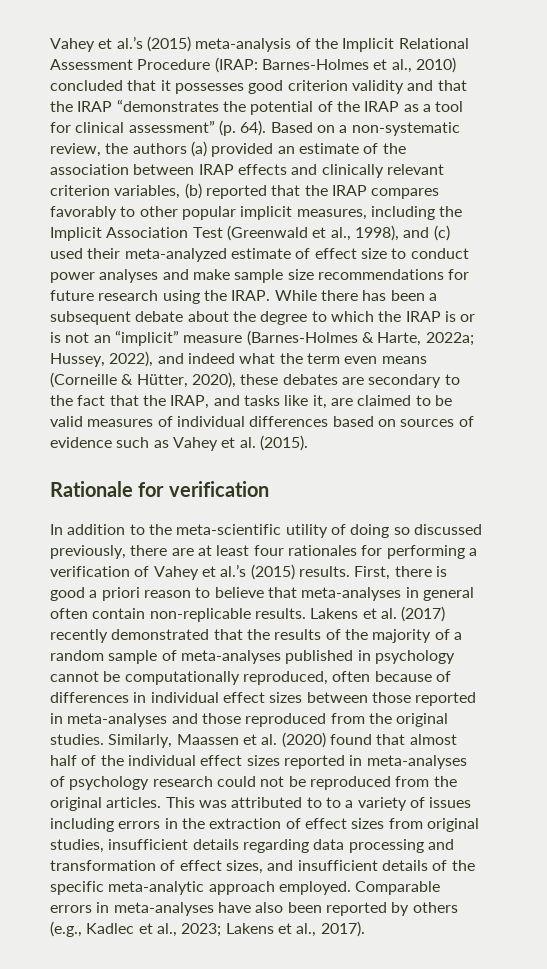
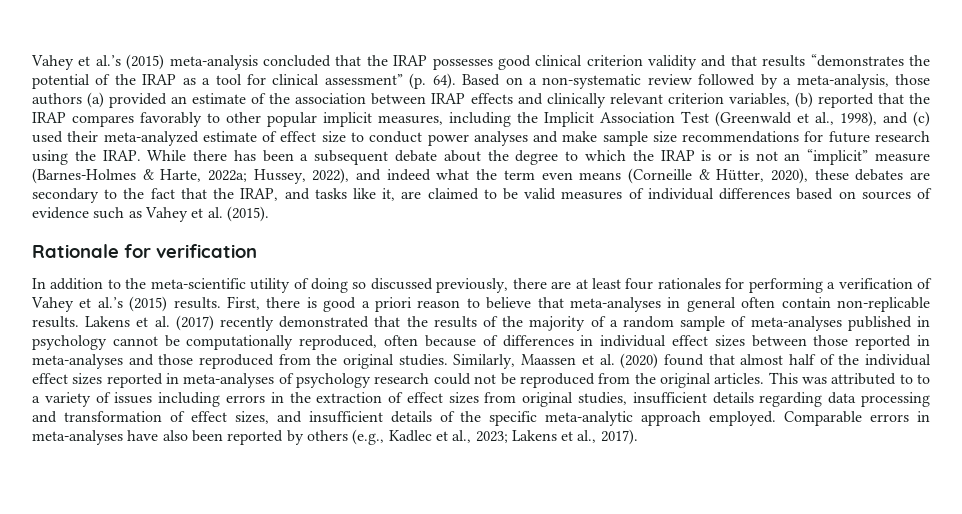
- Vahey et al.’s (2015) meta-analysis of the Implicit Relational Assessment Procedure (IRAP: Barnes-Holmes et al., 2010) concluded that it possesses good criterion validity and that the IRAP “demonstrates the potential of the IRAP as a tool for clinical assessment” (p. 64).
+ Vahey et al.’s (2015) meta-analysis concluded that the IRAP possesses good clinical criterion validity and that results “demonstrates the potential of the IRAP as a tool for clinical assessment” (p. 64).
- Based on a non-systematic review, the authors (a) provided an estimate of the association between IRAP effects and clinically relevant criterion variables, (b) reported that the IRAP compares favorably to other popular implicit measures, including the Implicit Association Test (Greenwald et al., 1998), and (c) used their meta-analyzed estimate of effect size to conduct power analyses and make sample size recommendations for future research using the IRAP.
+ Based on a non-systematic review followed by a meta-analysis, those authors (a) provided an estimate of the association between IRAP effects and clinically relevant criterion variables, (b) reported that the IRAP compares favorably to other popular implicit measures, including the Implicit Association Test (Greenwald et al., 1998), and (c) used their meta-analyzed estimate of effect size to conduct power analyses and make sample size recommendations for future research using the IRAP.

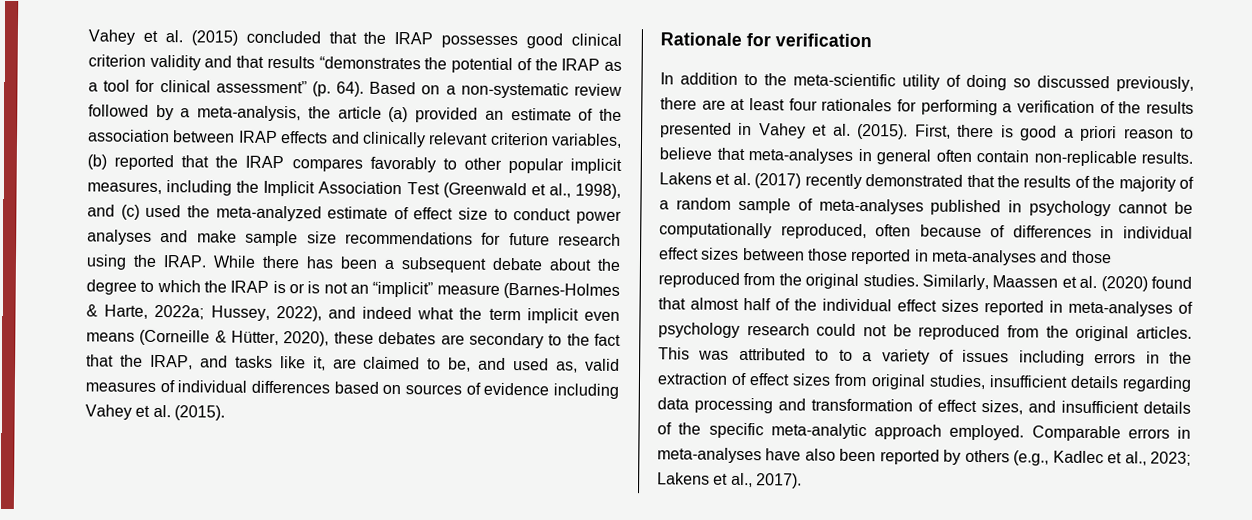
- Vahey et al.’s (2015) meta-analysis concluded that the IRAP possesses good clinical criterion validity and that results “demonstrates the potential of the IRAP as a tool for clinical assessment” (p. 64).
+ Vahey et al. (2015) concluded that the IRAP possesses good clinical criterion validity and that results “demonstrates the potential of the IRAP as a tool for clinical assessment” (p. 64).
- Based on a non-systematic review followed by a meta-analysis, those authors (a) provided an estimate of the association between IRAP effects and clinically relevant criterion variables, (b) reported that the IRAP compares favorably to other popular implicit measures, including the Implicit Association Test (Greenwald et al., 1998), and (c) used their meta-analyzed estimate of effect size to conduct power analyses and make sample size recommendations for future research using the IRAP.
+ Based on a non-systematic review followed by a meta-analysis, the article (a) provided an estimate of the association between IRAP effects and clinically relevant criterion variables, (b) reported that the IRAP compares favorably to other popular implicit measures, including the Implicit Association Test (Greenwald et al., 1998), and (c) used the meta-analyzed estimate of effect size to conduct power analyses and make sample size recommendations for future research using the IRAP.
- Hussey, 2022), and indeed what the term even means (Corneille & Hütter, 2020), these debates are secondary to the fact that the IRAP, and tasks like it, are claimed to be valid measures of individual differences based on sources of evidence such as Vahey et al. (2015).
+ Hussey, 2022), and indeed what the term implicit even means (Corneille & Hütter, 2020), these debates are secondary to the fact that the IRAP, and tasks like it, are claimed to be, and used as, valid measures of individual differences based on sources of evidence including Vahey et al. (2015).
- In addition to the meta-scientific utility of doing so discussed previously, there are at least four rationales for performing a verification of Vahey et al.’s (2015) results.
+ In addition to the meta-scientific utility of doing so discussed previously, there are at least four rationales for performing a verification of the results presented in Vahey et al. (2015).

